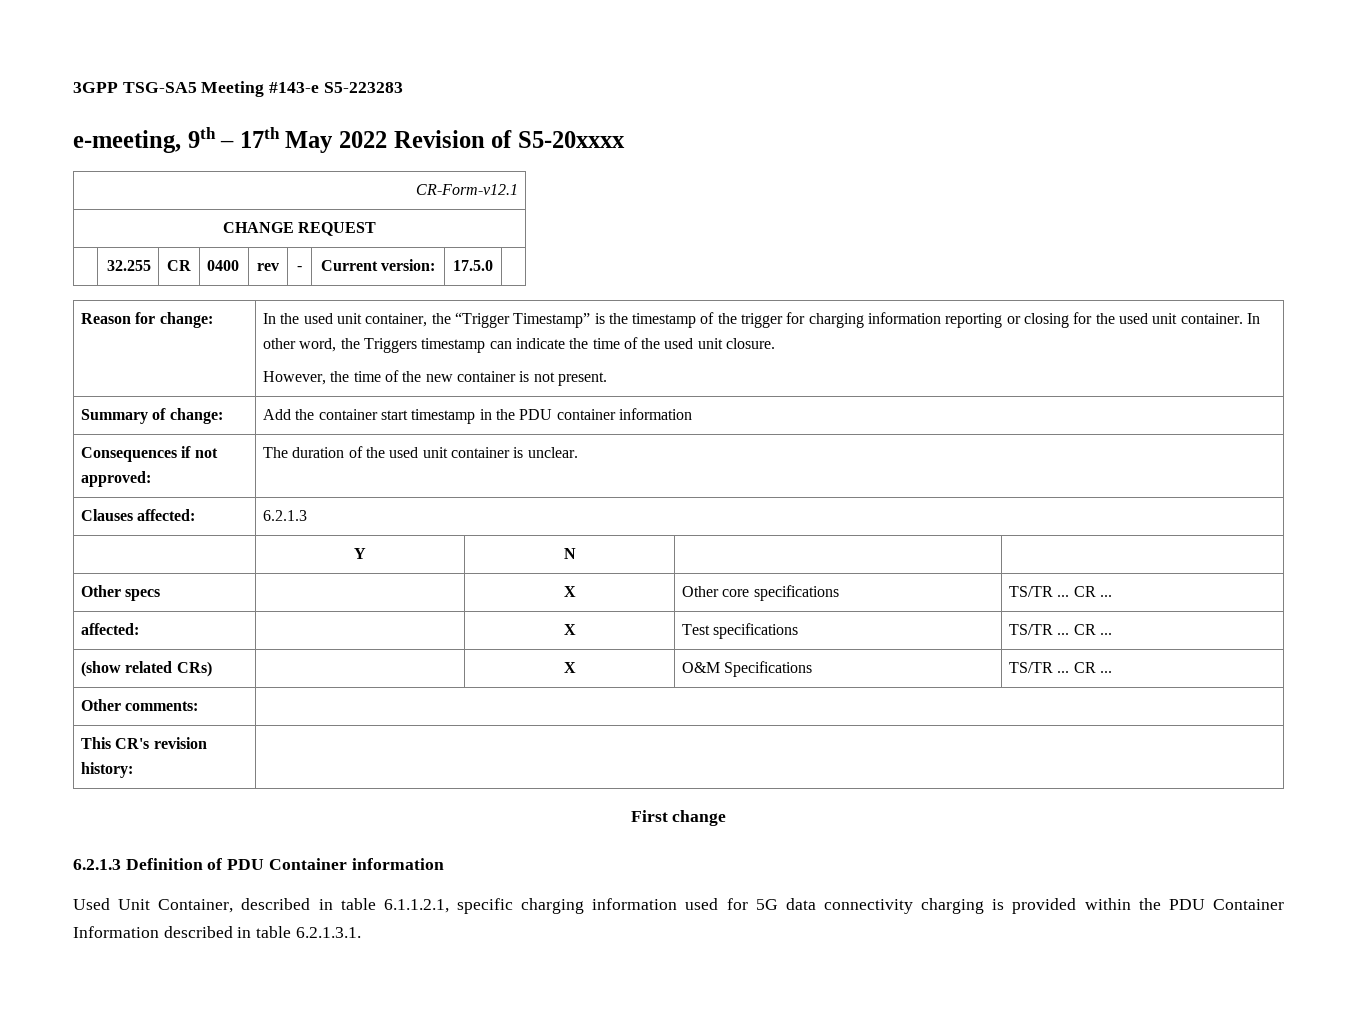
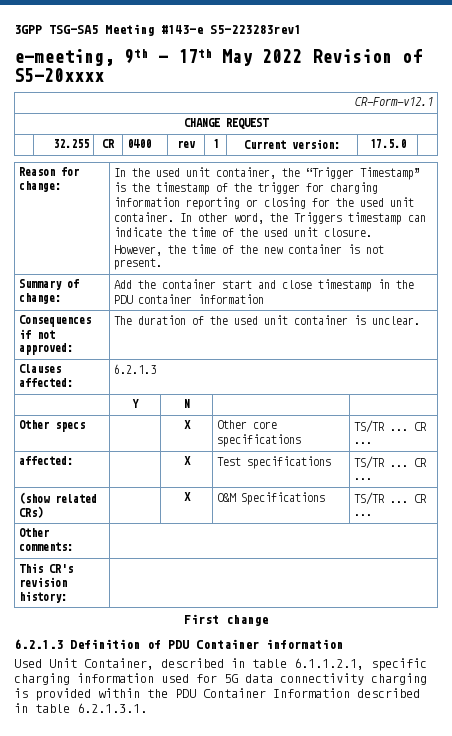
- 3GPP TSG-SA5 Meeting #143-e S5-223283
+ 3GPP TSG-SA5 Meeting #143-e S5-223283rev1
- | 32.255 | CR | 0400 | rev | - | Current version: | 17.5.0 |
+ | 32.255 | CR | 0400 | rev | 1 | Current version: | 17.5.0 |
- Summary of change: | Add the container start timestamp in the PDU container information
+ Summary of change: | Add the container start and close timestamp in the PDU container information

